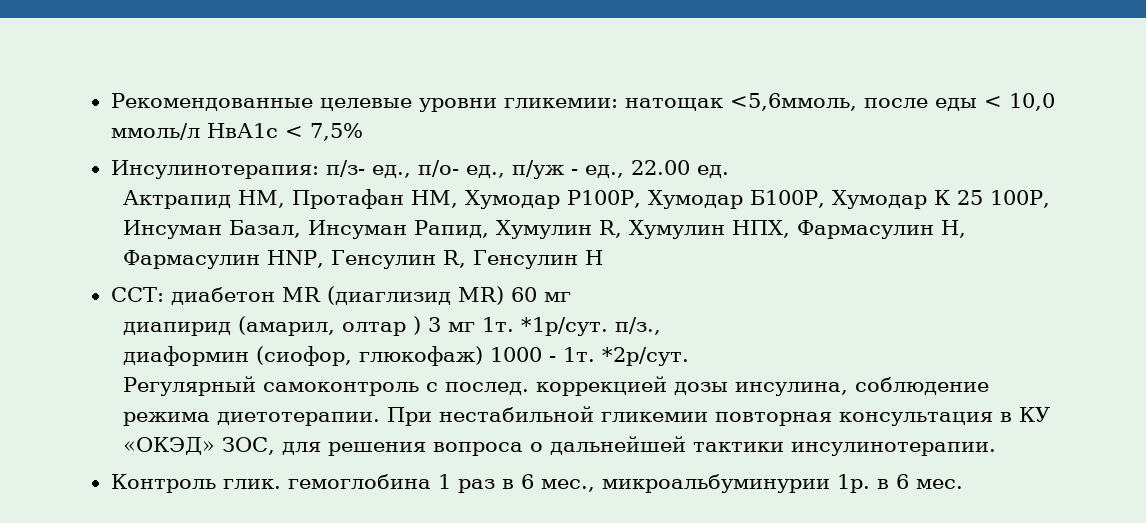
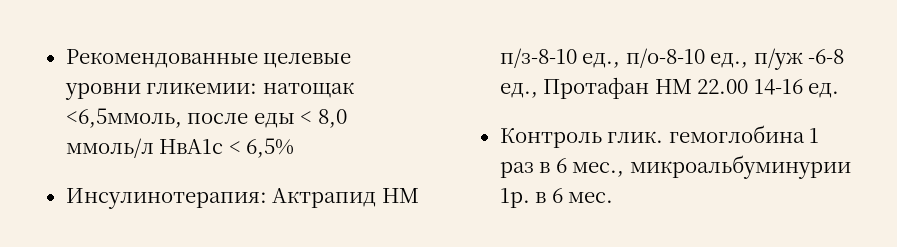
- Рекомендованные целевые уровни гликемии: натощак <5,6ммоль, после еды < 10,0 ммоль/л НвА1с < 7,5%
+ Рекомендованные целевые уровни гликемии: натощак <6,5ммоль, после еды < 8,0 ммоль/л НвА1с < 6,5%
- Инсулинотерапия: п/з- ед., п/о- ед., п/уж - ед., 22.00 ед.
- Актрапид НМ, Протафан НМ, Хумодар Р100Р, Хумодар Б100Р, Хумодар К 25 100Р, Инсуман Базал, Инсуман Рапид, Хумулин R, Хумулин НПХ, Фармасулин Н, Фармасулин НNР, Генсулин R, Генсулин Н
- ССТ: диабетон МR (диаглизид МR) 60 мг
- диапирид (амарил, олтар ) 3 мг 1т. *1р/сут. п/з.,
- диаформин (сиофор, глюкофаж) 1000 - 1т. *2р/сут.
- Регулярный самоконтроль с послед. коррекцией дозы инсулина, соблюдение режима диетотерапии. При нестабильной гликемии повторная консультация в КУ «ОКЭД» ЗОС, для решения вопроса о дальнейшей тактики инсулинотерапии.
+ Инсулинотерапия: Актрапид НМ п/з-8-10 ед., п/о-8-10 ед., п/уж -6-8 ед., Протафан НМ 22.00 14-16 ед.

